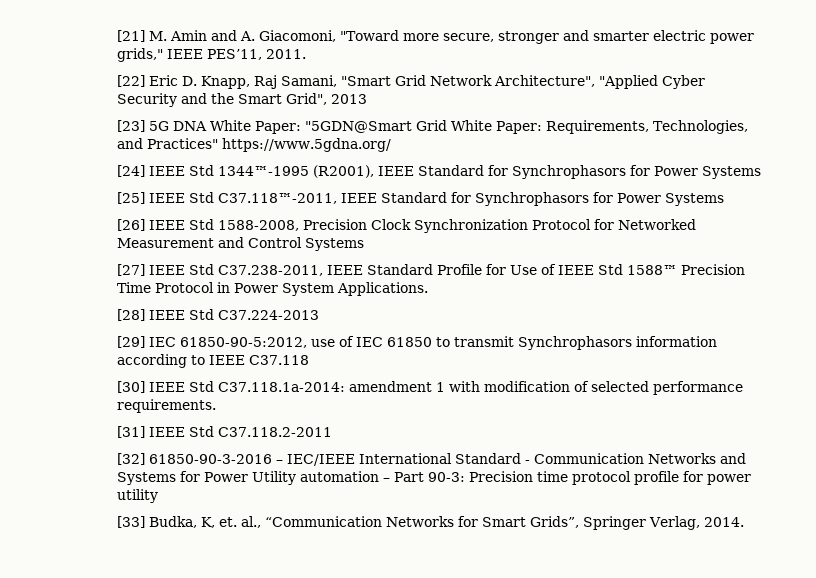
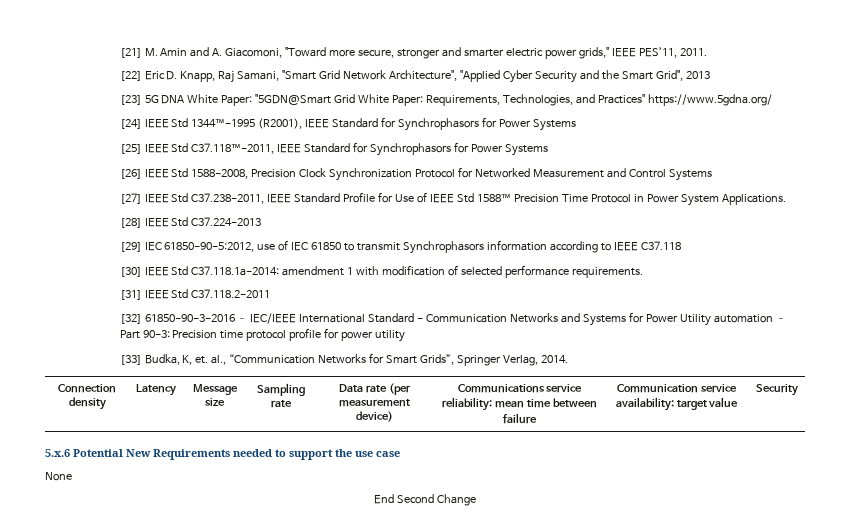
+ Connection density | Latency | Message size | Sampling rate | Data rate (per measurement device) | Communications service reliability: mean time between failure | Communication service availability: target value | Security
+ 5.x.6 Potential New Requirements needed to support the use case
+ None
+ End Second Change

